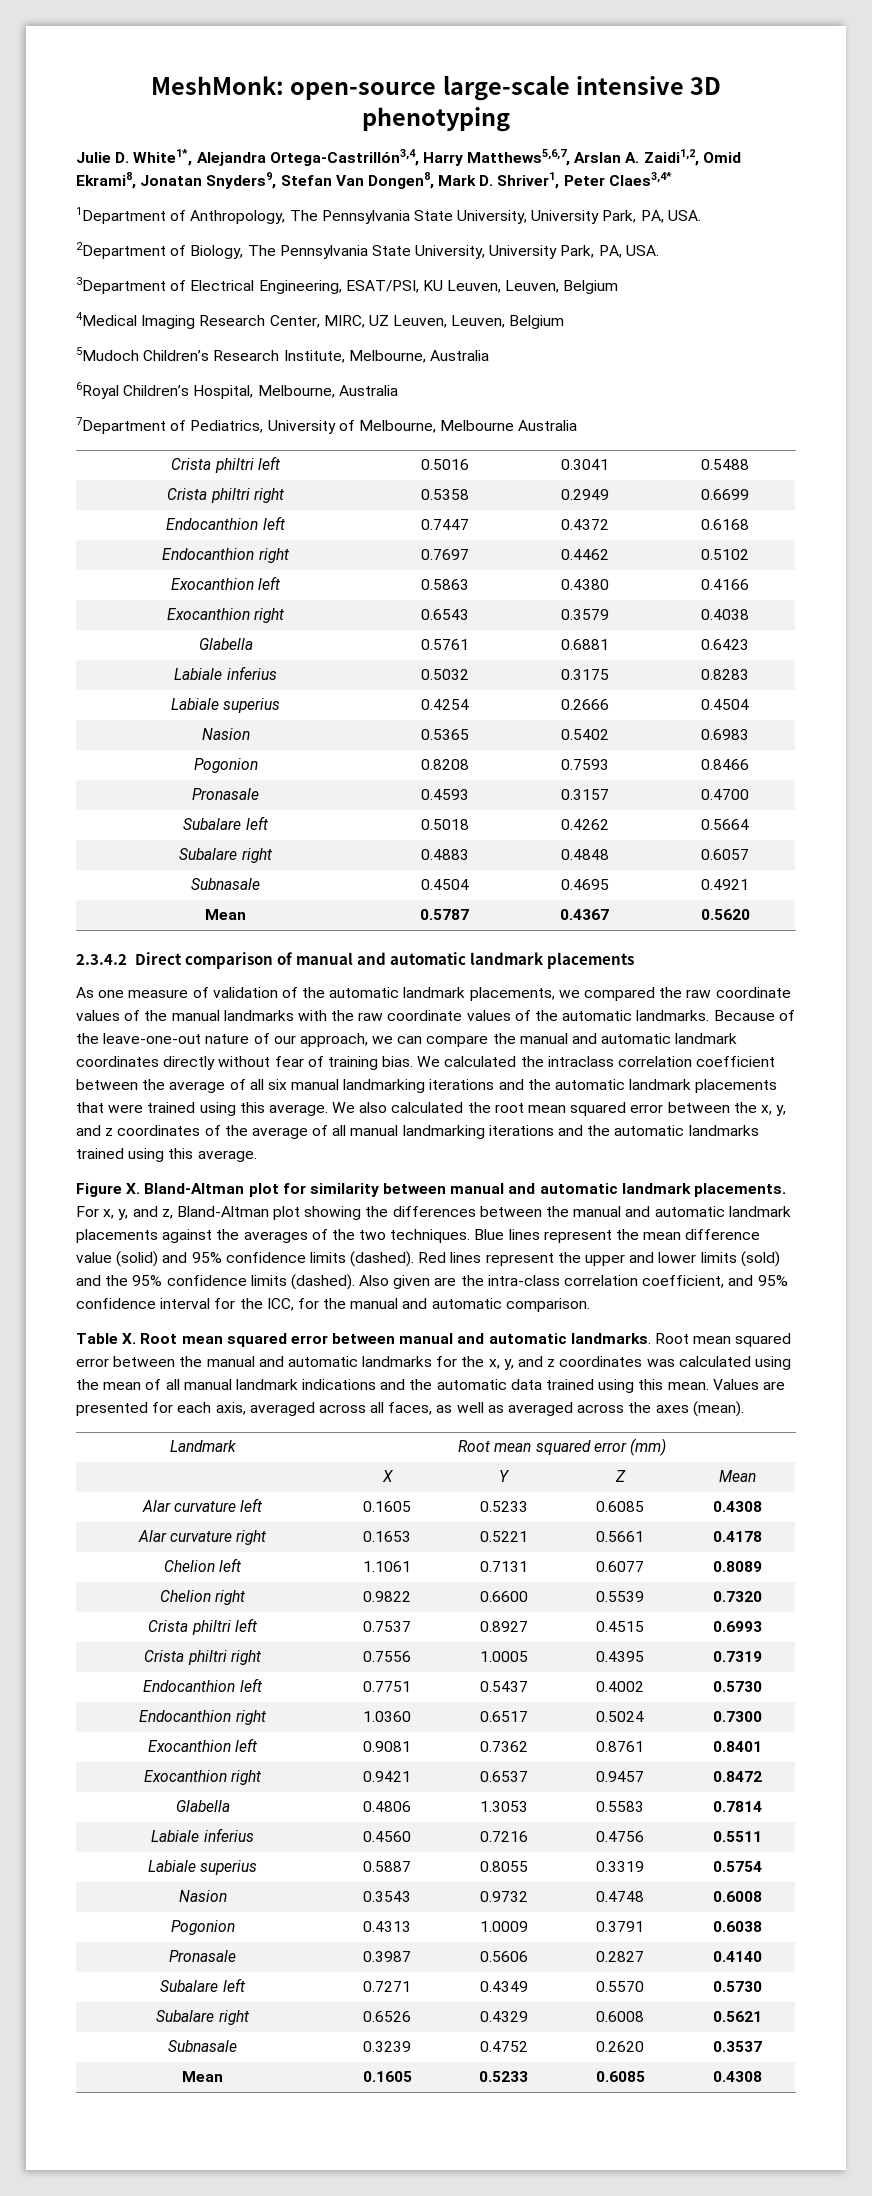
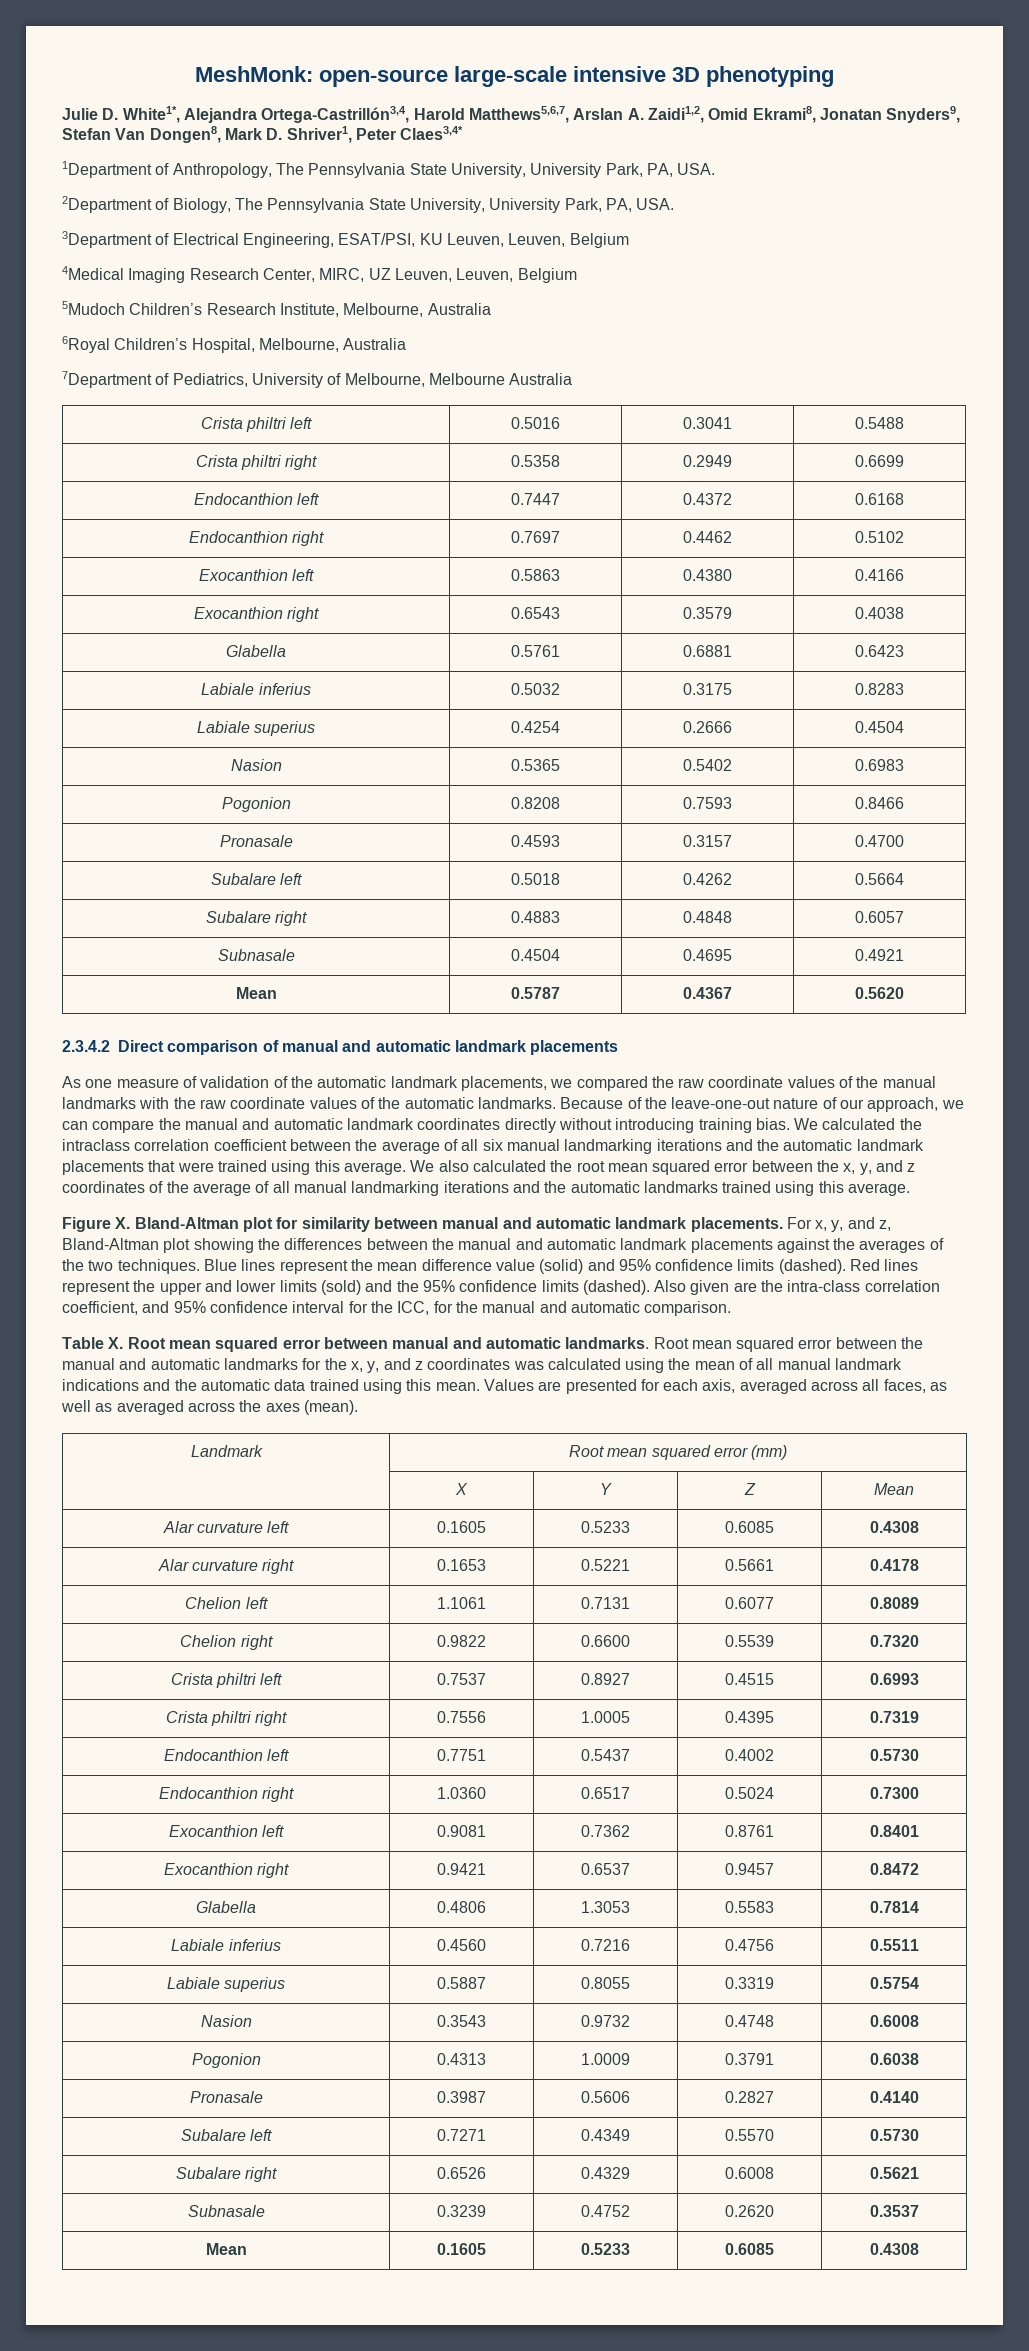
- Julie D. White1*, Alejandra Ortega-Castrillón3,4, Harry Matthews5,6,7, Arslan A. Zaidi1,2, Omid Ekrami8, Jonatan Snyders9, Stefan Van Dongen8, Mark D. Shriver1, Peter Claes3,4*
+ Julie D. White1*, Alejandra Ortega-Castrillón3,4, Harold Matthews5,6,7, Arslan A. Zaidi1,2, Omid Ekrami8, Jonatan Snyders9, Stefan Van Dongen8, Mark D. Shriver1, Peter Claes3,4*
- Because of the leave-one-out nature of our approach, we can compare the manual and automatic landmark coordinates directly without fear of training bias.
+ Because of the leave-one-out nature of our approach, we can compare the manual and automatic landmark coordinates directly without introducing training bias.

